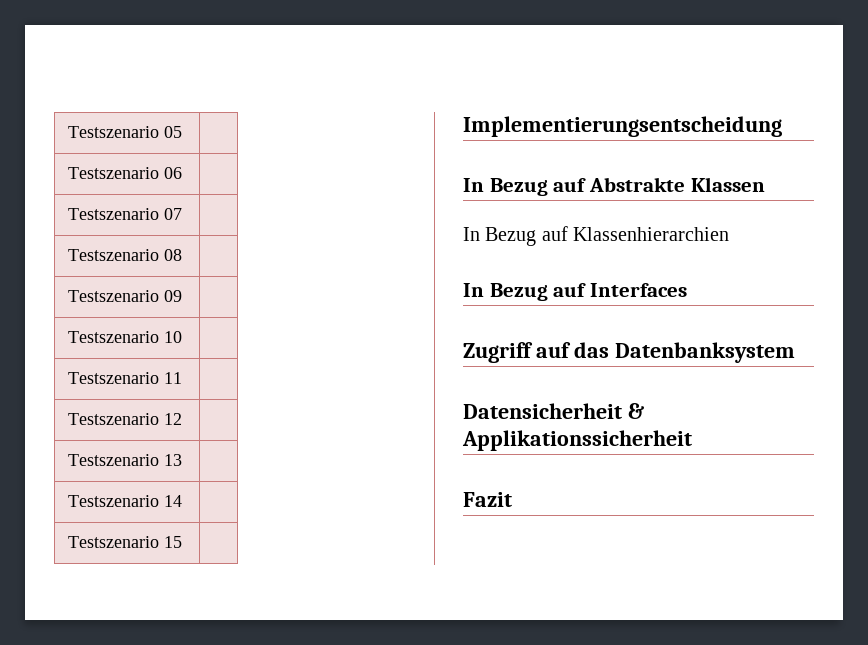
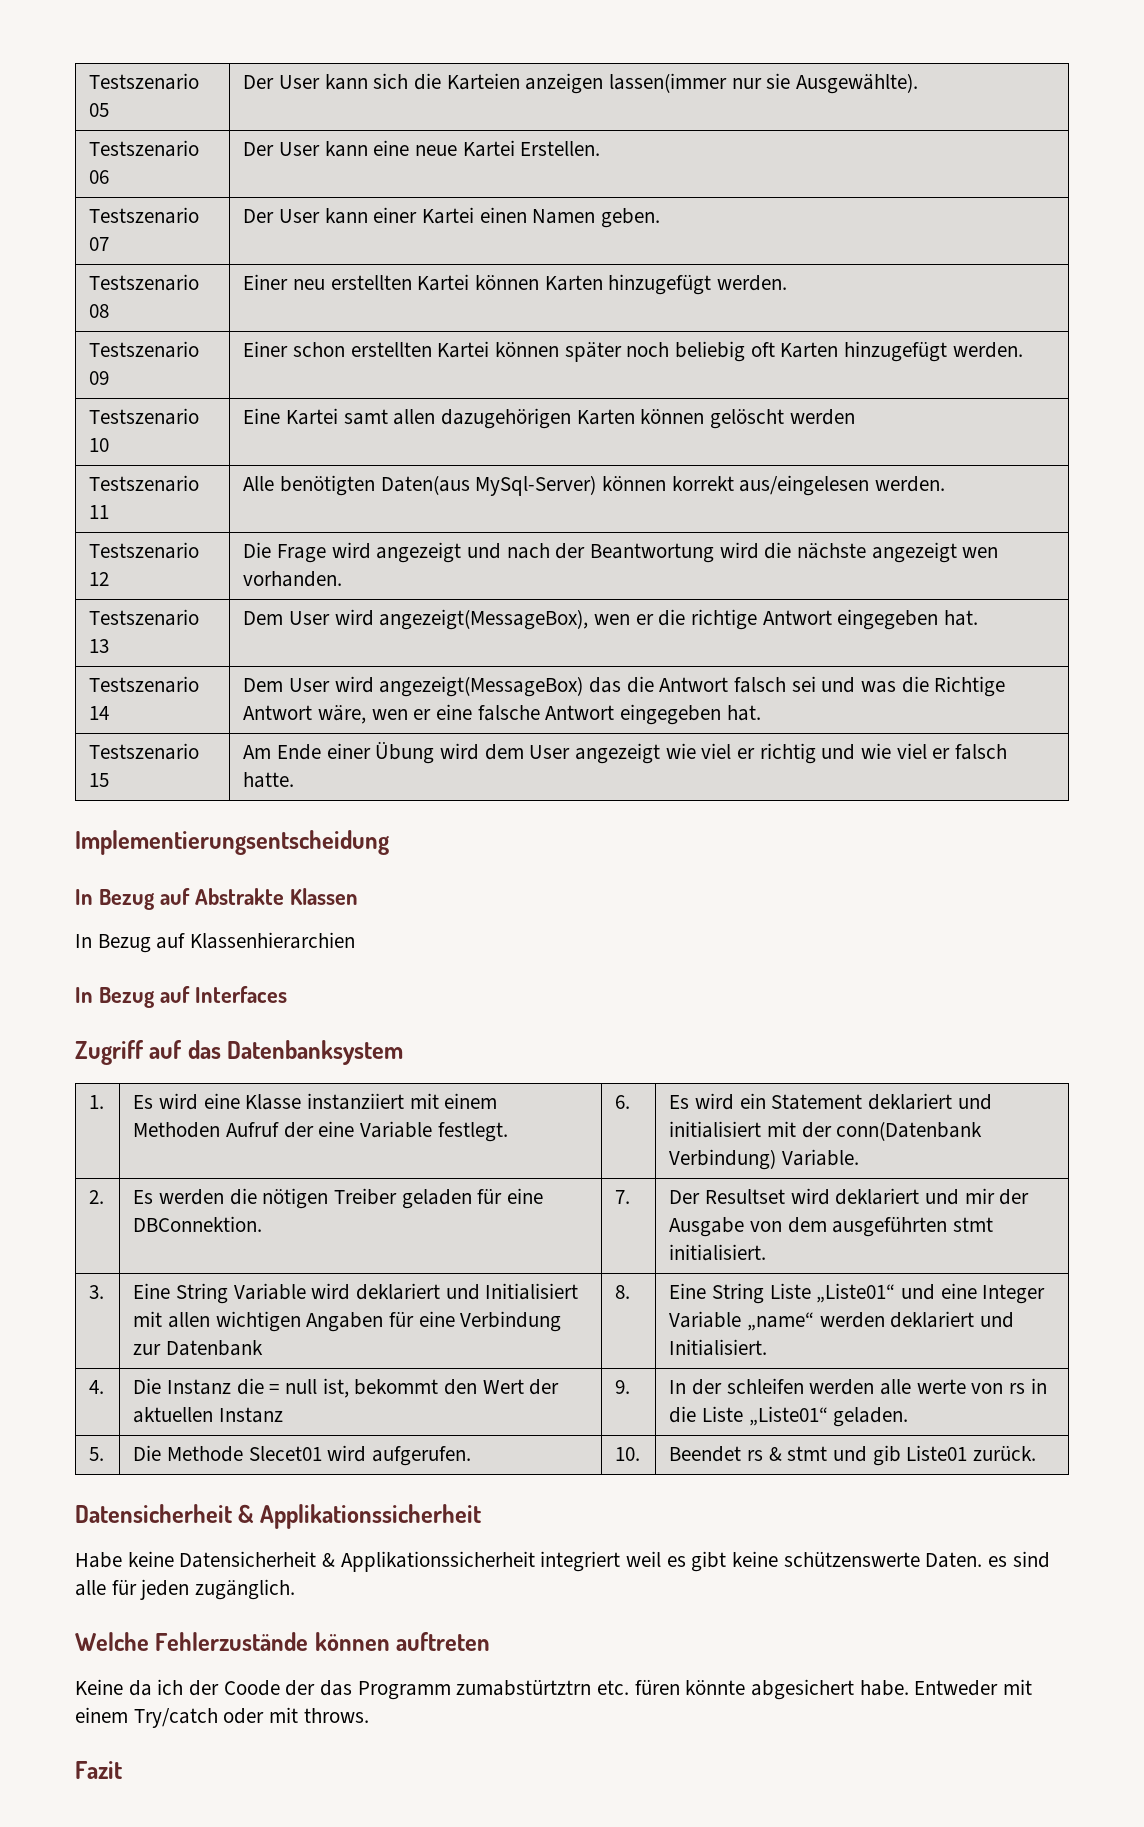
- Testszenario 05 |
- Testszenario 06 |
- Testszenario 07 |
- Testszenario 08 |
- Testszenario 09 |
- Testszenario 10 |
- Testszenario 11 |
- Testszenario 12 |
- Testszenario 13 |
- Testszenario 14 |
- Testszenario 15 |
+ Testszenario 05 | Der User kann sich die Karteien anzeigen lassen(immer nur sie Ausgewählte).
+ Testszenario 06 | Der User kann eine neue Kartei Erstellen.
+ Testszenario 07 | Der User kann einer Kartei einen Namen geben.
+ Testszenario 08 | Einer neu erstellten Kartei können Karten hinzugefügt werden.
+ Testszenario 09 | Einer schon erstellten Kartei können später noch beliebig oft Karten hinzugefügt werden.
+ Testszenario 10 | Eine Kartei samt allen dazugehörigen Karten können gelöscht werden
+ Testszenario 11 | Alle benötigten Daten(aus MySql-Server) können korrekt aus/eingelesen werden.
+ Testszenario 12 | Die Frage wird angezeigt und nach der Beantwortung wird die nächste angezeigt wen vorhanden.
+ Testszenario 13 | Dem User wird angezeigt(MessageBox), wen er die richtige Antwort eingegeben hat.
+ Testszenario 14 | Dem User wird angezeigt(MessageBox) das die Antwort falsch sei und was die Richtige Antwort wäre, wen er eine falsche Antwort eingegeben hat.
+ Testszenario 15 | Am Ende einer Übung wird dem User angezeigt wie viel er richtig und wie viel er falsch hatte.
+ 1. | Es wird eine Klasse instanziiert mit einem Methoden Aufruf der eine Variable festlegt. | 6. | Es wird ein Statement deklariert und initialisiert mit der conn(Datenbank Verbindung) Variable.
+ 2. | Es werden die nötigen Treiber geladen für eine DBConnektion. | 7. | Der Resultset wird deklariert und mir der Ausgabe von dem ausgeführten stmt initialisiert.
+ 3. | Eine String Variable wird deklariert und Initialisiert mit allen wichtigen Angaben für eine Verbindung zur Datenbank | 8. | Eine String Liste „Liste01“ und eine Integer Variable „name“ werden deklariert und Initialisiert.
+ 4. | Die Instanz die = null ist, bekommt den Wert der aktuellen Instanz | 9. | In der schleifen werden alle werte von rs in die Liste „Liste01“ geladen.
+ 5. | Die Methode Slecet01 wird aufgerufen. | 10. | Beendet rs & stmt und gib Liste01 zurück.
  Datensicherheit & Applikationssicherheit
+ Habe keine Datensicherheit & Applikationssicherheit integriert weil es gibt keine schützenswerte Daten. es sind alle für jeden zugänglich.
+ Welche Fehlerzustände können auftreten
+ Keine da ich der Coode der das Programm zumabstürtztrn etc. füren könnte abgesichert habe. Entweder mit einem Try/catch oder mit throws.

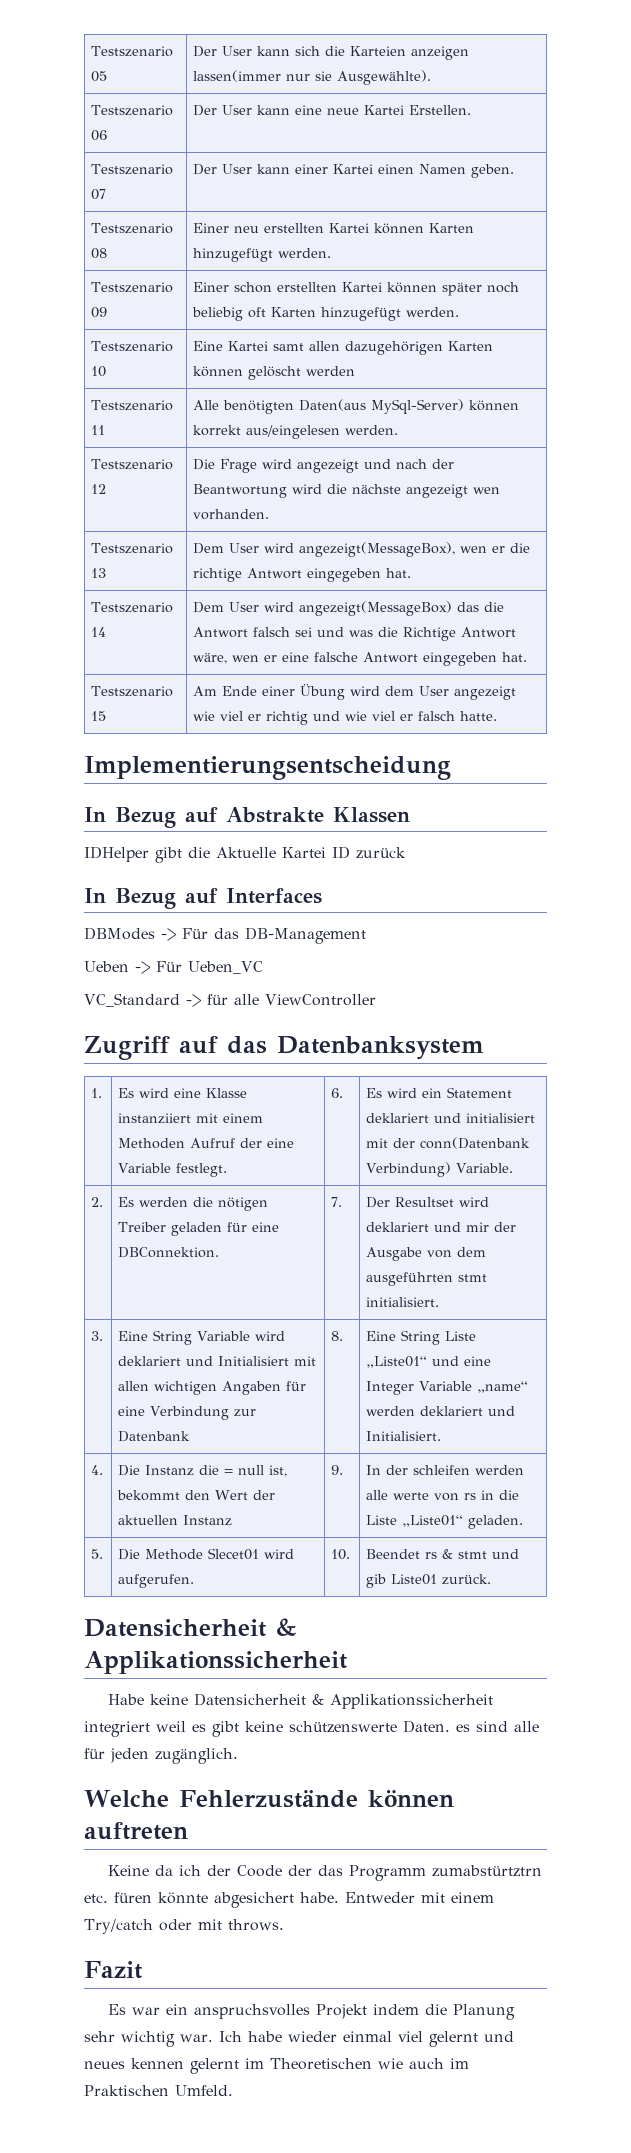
- In Bezug auf Klassenhierarchien
+ IDHelper gibt die Aktuelle Kartei ID zurück
  In Bezug auf Interfaces
+ DBModes -> Für das DB-Management
+ Ueben -> Für Ueben_VC
+ VC_Standard -> für alle ViewController
+ Es war ein anspruchsvolles Projekt indem die Planung sehr wichtig war. Ich habe wieder einmal viel gelernt und neues kennen gelernt im Theoretischen wie auch im Praktischen Umfeld.

